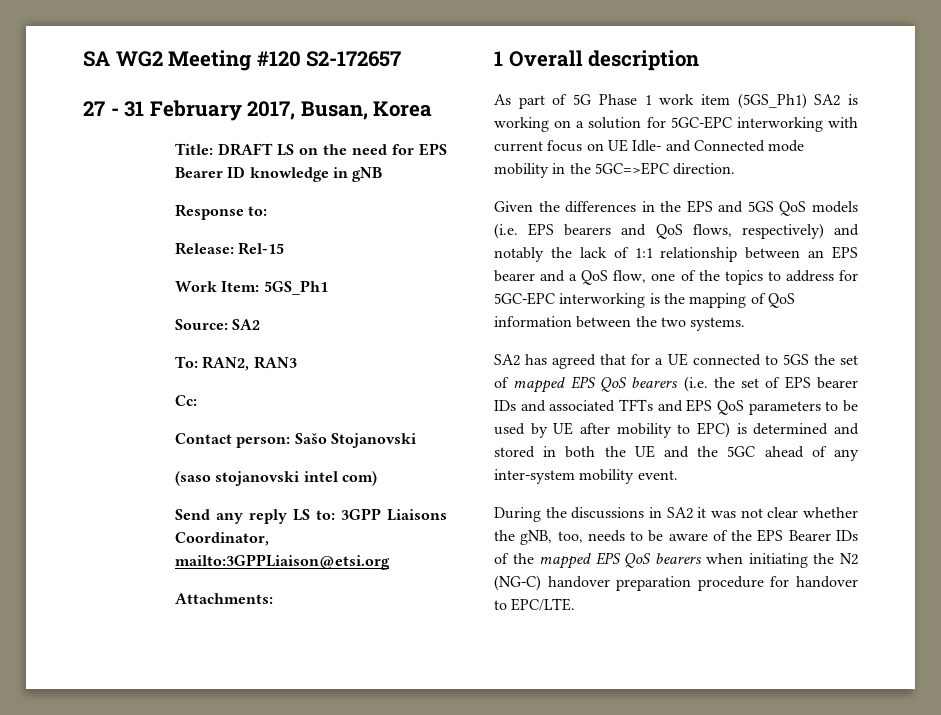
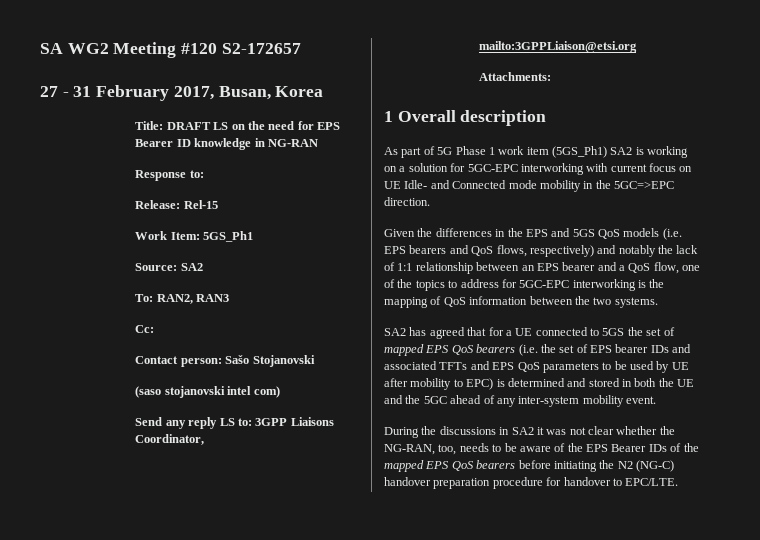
- Title: DRAFT LS on the need for EPS Bearer ID knowledge in gNB
+ Title: DRAFT LS on the need for EPS Bearer ID knowledge in NG-RAN
- During the discussions in SA2 it was not clear whether the gNB, too, needs to be aware of the EPS Bearer IDs of the mapped EPS QoS bearers when initiating the N2 (NG-C) handover preparation procedure for handover to EPC/LTE.
+ During the discussions in SA2 it was not clear whether the NG-RAN, too, needs to be aware of the EPS Bearer IDs of the mapped EPS QoS bearers before initiating the N2 (NG-C) handover preparation procedure for handover to EPC/LTE.

